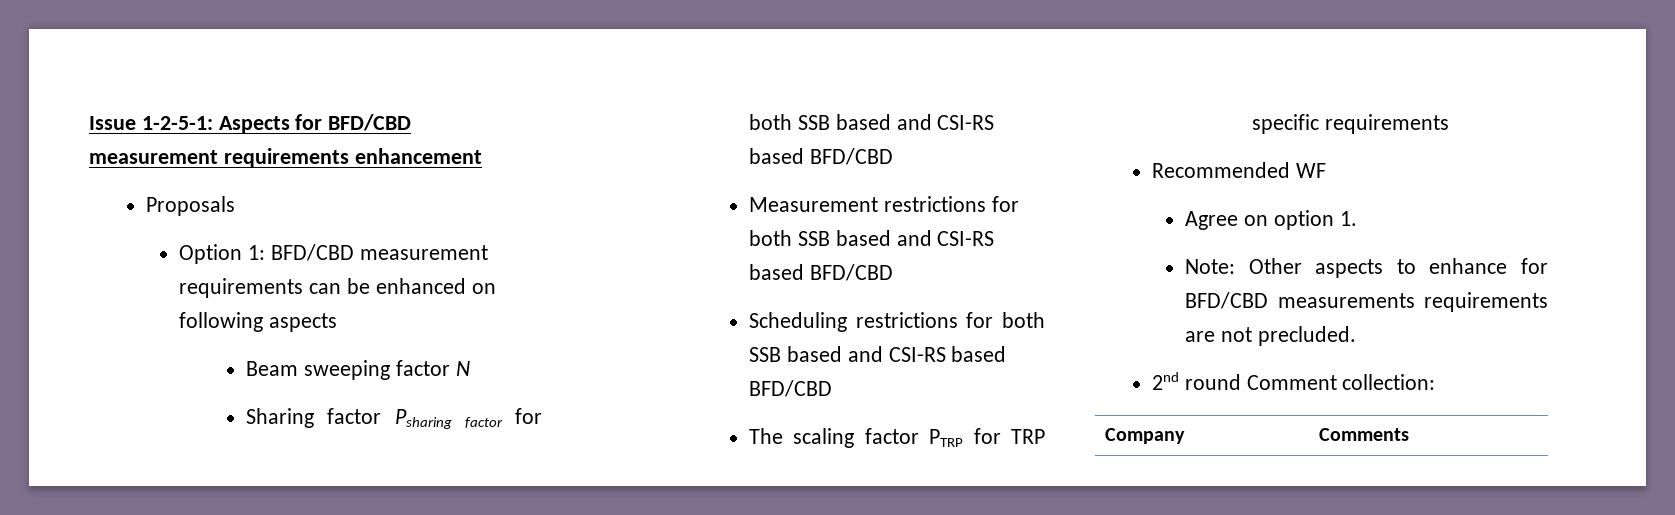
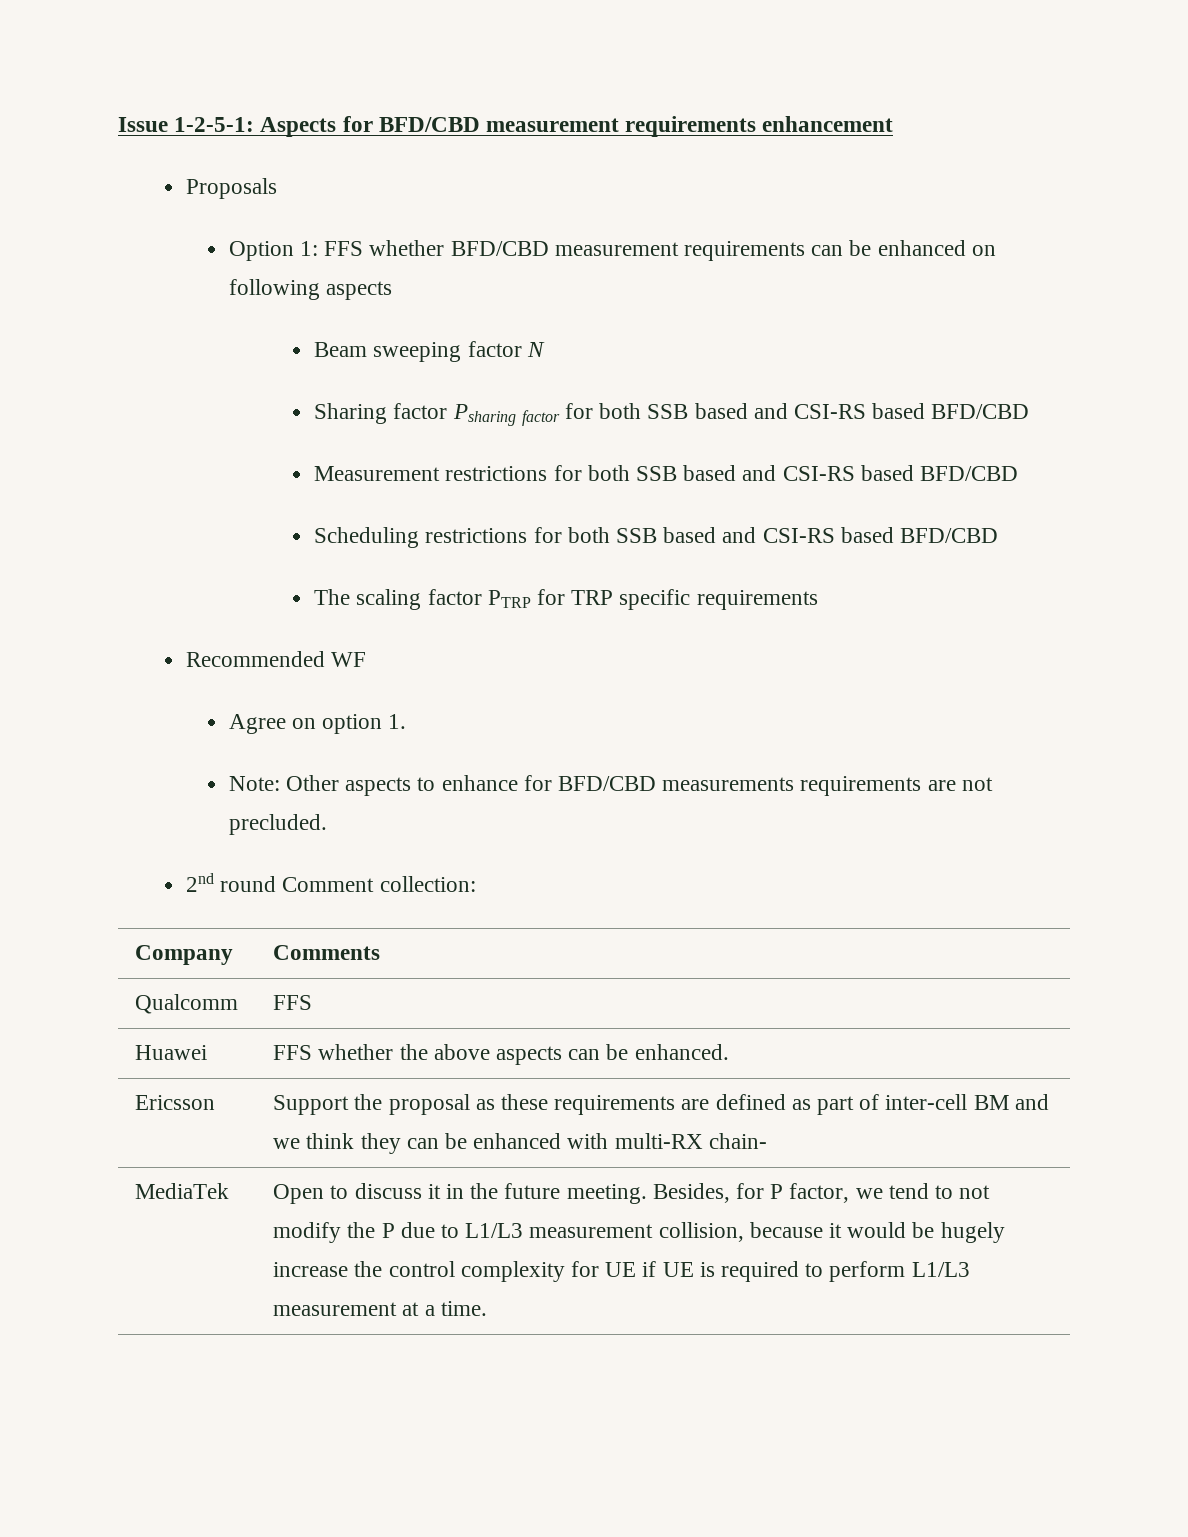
- Option 1: BFD/CBD measurement requirements can be enhanced on following aspects
+ Option 1: FFS whether BFD/CBD measurement requirements can be enhanced on following aspects
+ Qualcomm | FFS
+ Huawei | FFS whether the above aspects can be enhanced.
+ Ericsson | Support the proposal as these requirements are defined as part of inter-cell BM and we think they can be enhanced with multi-RX chain-
+ MediaTek | Open to discuss it in the future meeting. Besides, for P factor, we tend to not modify the P due to L1/L3 measurement collision, because it would be hugely increase the control complexity for UE if UE is required to perform L1/L3 measurement at a time.

